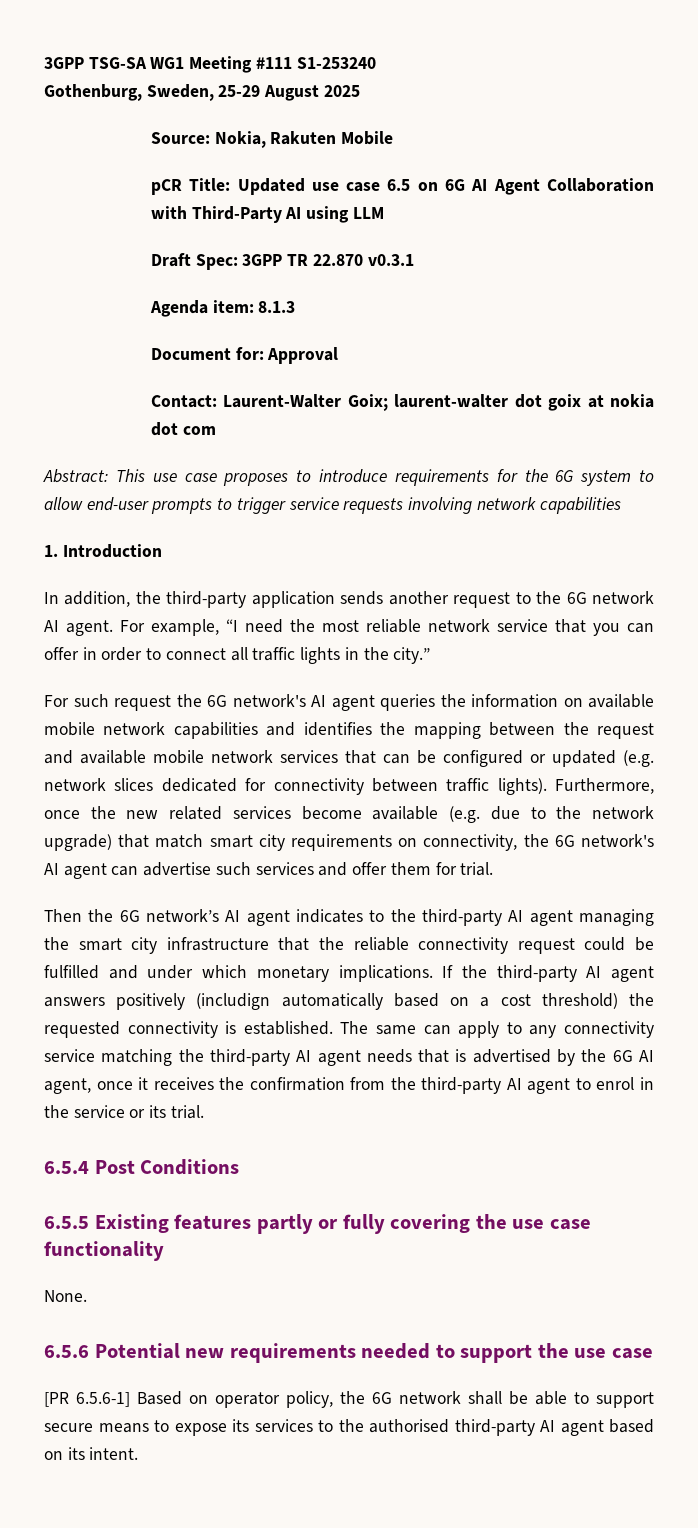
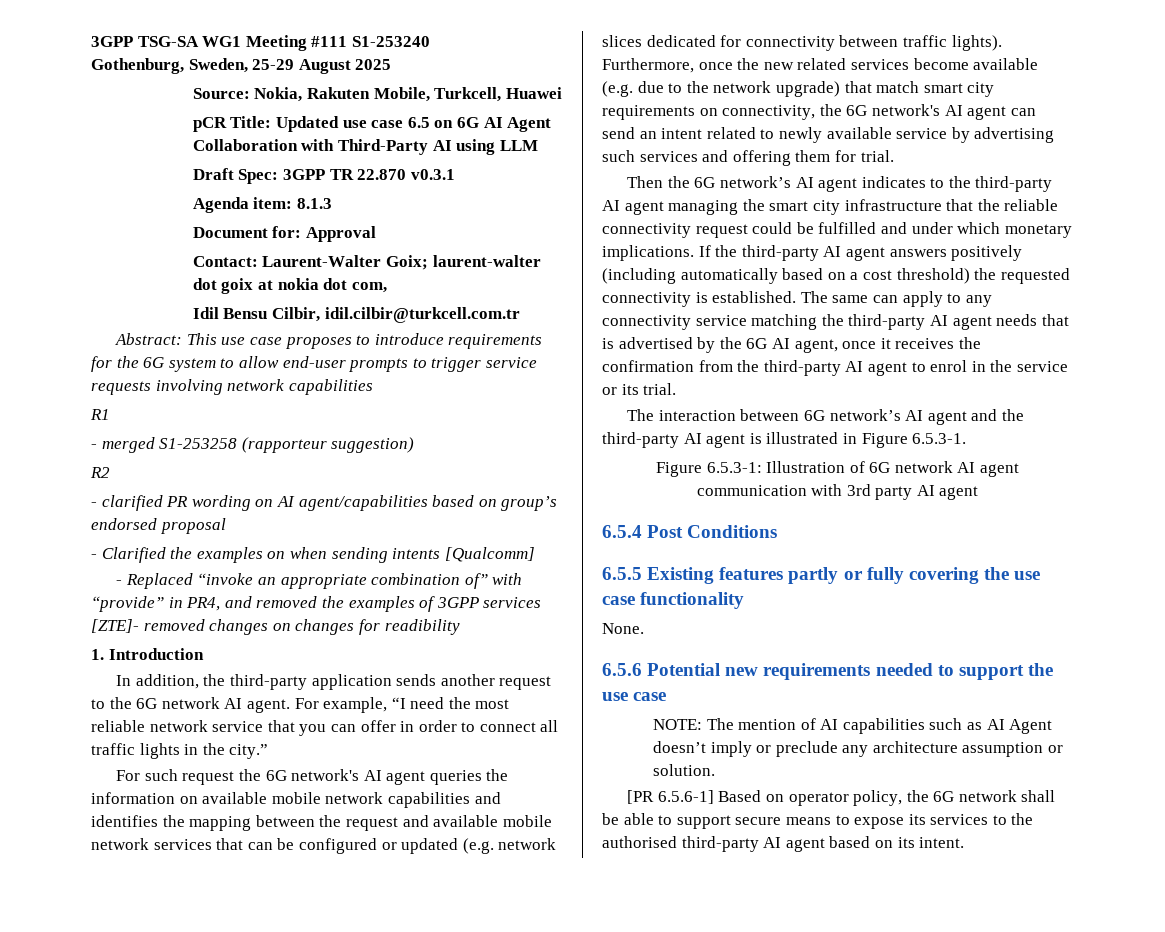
- Source: Nokia, Rakuten Mobile
+ Source: Nokia, Rakuten Mobile, Turkcell, Huawei
- Contact: Laurent-Walter Goix; laurent-walter dot goix at nokia dot com
+ Contact: Laurent-Walter Goix; laurent-walter dot goix at nokia dot com,
+ Idil Bensu Cilbir, idil.cilbir@turkcell.com.tr
+ R1
+ - merged S1-253258 (rapporteur suggestion)
+ R2
+ - clarified PR wording on AI agent/capabilities based on group’s endorsed proposal
+ - Clarified the examples on when sending intents [Qualcomm]
+ - Replaced “invoke an appropriate combination of” with “provide” in PR4, and removed the examples of 3GPP services [ZTE]- removed changes on changes for readibility
- Furthermore, once the new related services become available (e.g. due to the network upgrade) that match smart city requirements on connectivity, the 6G network's AI agent can advertise such services and offer them for trial.
+ Furthermore, once the new related services become available (e.g. due to the network upgrade) that match smart city requirements on connectivity, the 6G network's AI agent can send an intent related to newly available service by advertising such services and offering them for trial.
- If the third-party AI agent answers positively (includign automatically based on a cost threshold) the requested connectivity is established.
+ If the third-party AI agent answers positively (including automatically based on a cost threshold) the requested connectivity is established.
+ The interaction between 6G network’s AI agent and the third-party AI agent is illustrated in Figure 6.5.3-1.
+ Figure 6.5.3-1: Illustration of 6G network AI agent communication with 3rd party AI agent
+ NOTE: The mention of AI capabilities such as AI Agent doesn’t imply or preclude any architecture assumption or solution.

